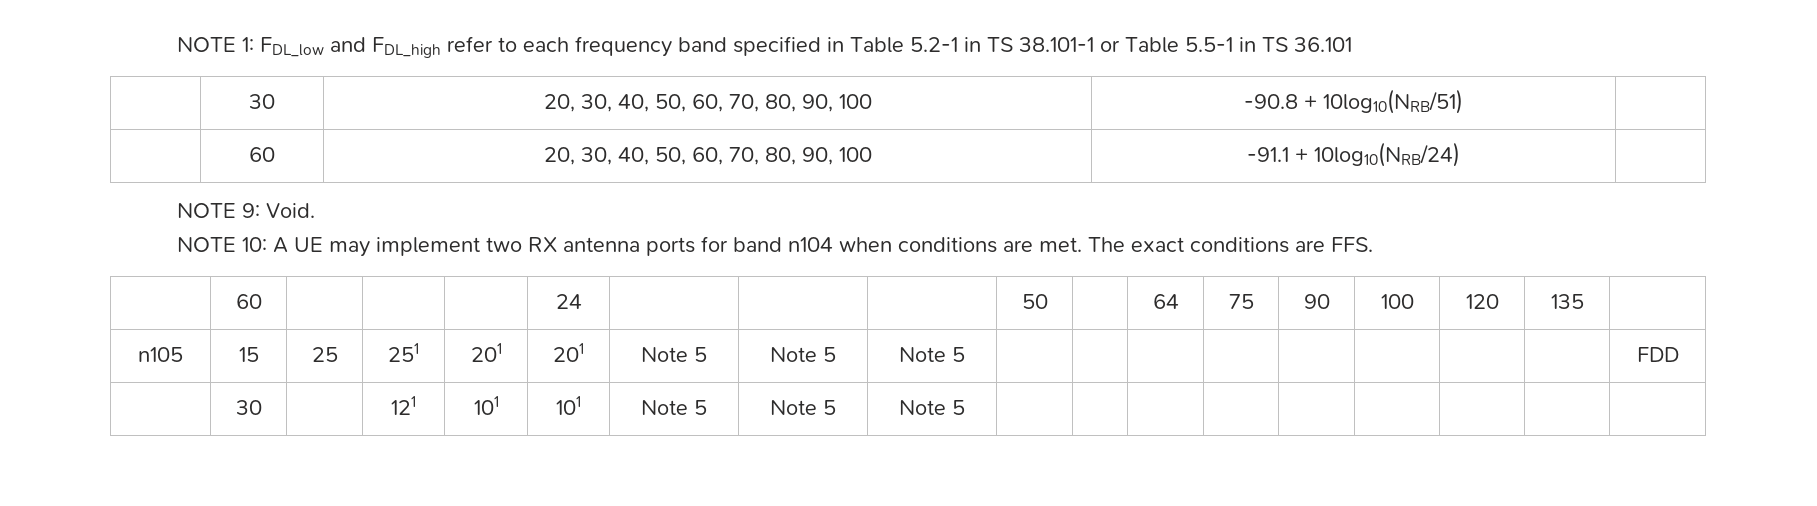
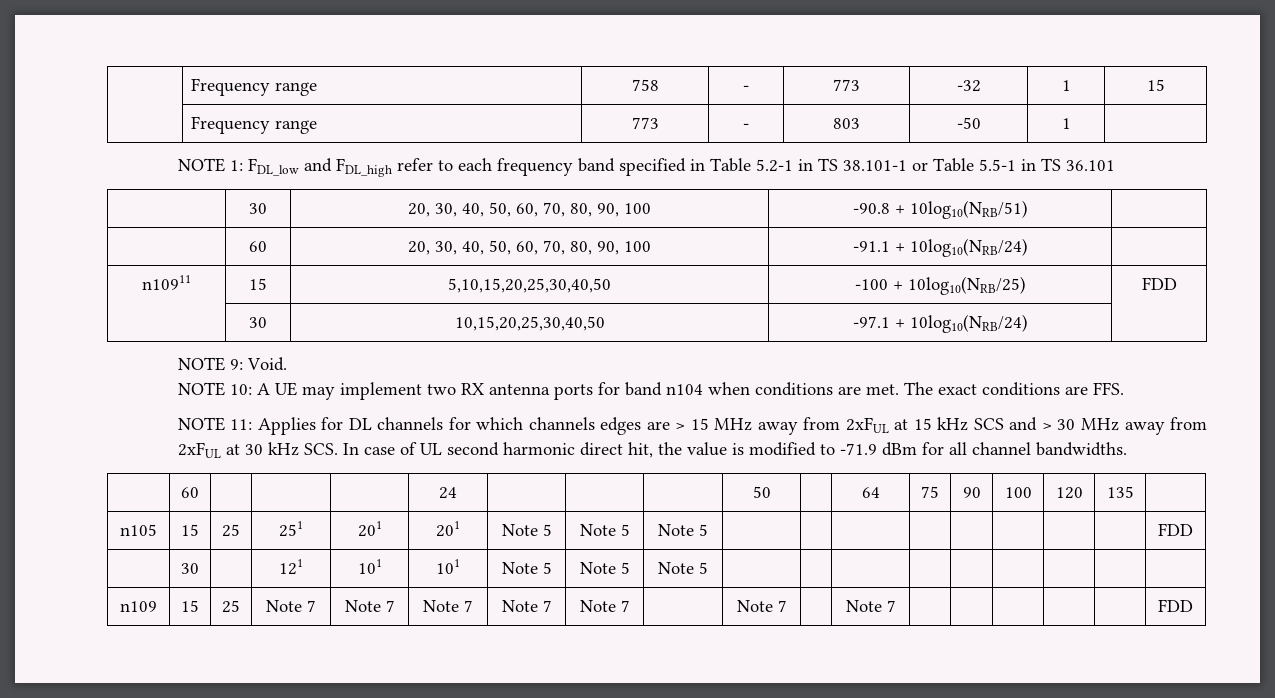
+ | Frequency range | 758 | - | 773 | -32 | 1 | 15
+ | Frequency range | 773 | - | 803 | -50 | 1 |
+ n10911 | 15 | 5,10,15,20,25,30,40,50 | -100 + 10log10(NRB/25) | FDD
+ | 30 | 10,15,20,25,30,40,50 | -97.1 + 10log10(NRB/24) |
+ NOTE 11: Applies for DL channels for which channels edges are > 15 MHz away from 2xFUL at 15 kHz SCS and > 30 MHz away from 2xFUL at 30 kHz SCS. In case of UL second harmonic direct hit, the value is modified to -71.9 dBm for all channel bandwidths.
+ n109 | 15 | 25 | Note 7 | Note 7 | Note 7 | Note 7 | Note 7 | | Note 7 | | Note 7 | | | | | | FDD

